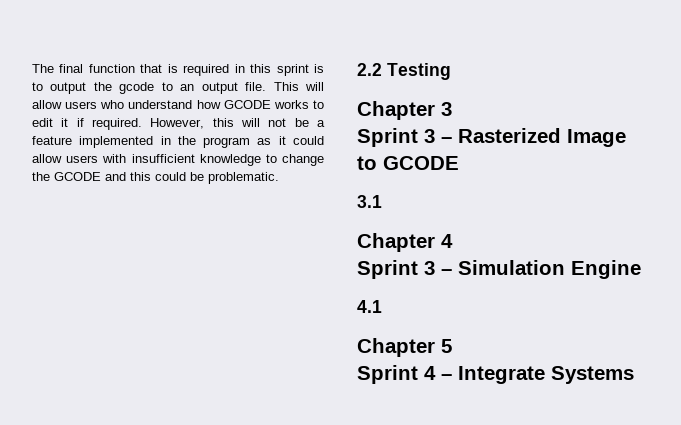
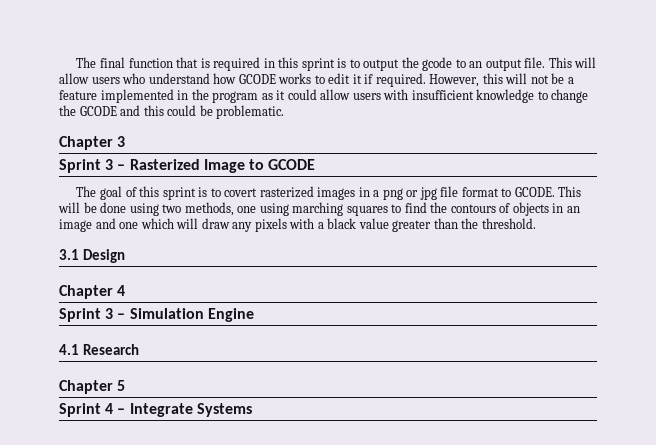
- 2.2 Testing
+ The goal of this sprint is to covert rasterized images in a png or jpg file format to GCODE. This will be done using two methods, one using marching squares to find the contours of objects in an image and one which will draw any pixels with a black value greater than the threshold.
- 3.1
+ 3.1 Design
- 4.1
+ 4.1 Research

